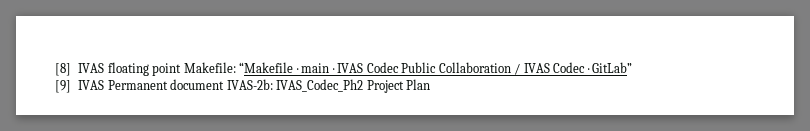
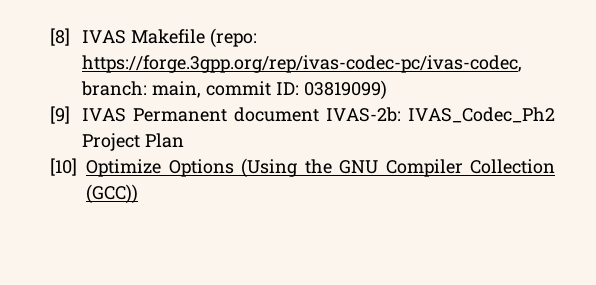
- [8] IVAS floating point Makefile: “Makefile · main · IVAS Codec Public Collaboration / IVAS Codec · GitLab”
+ [8] IVAS Makefile (repo: https://forge.3gpp.org/rep/ivas-codec-pc/ivas-codec, branch: main, commit ID: 03819099)
+ [10] Optimize Options (Using the GNU Compiler Collection (GCC))

